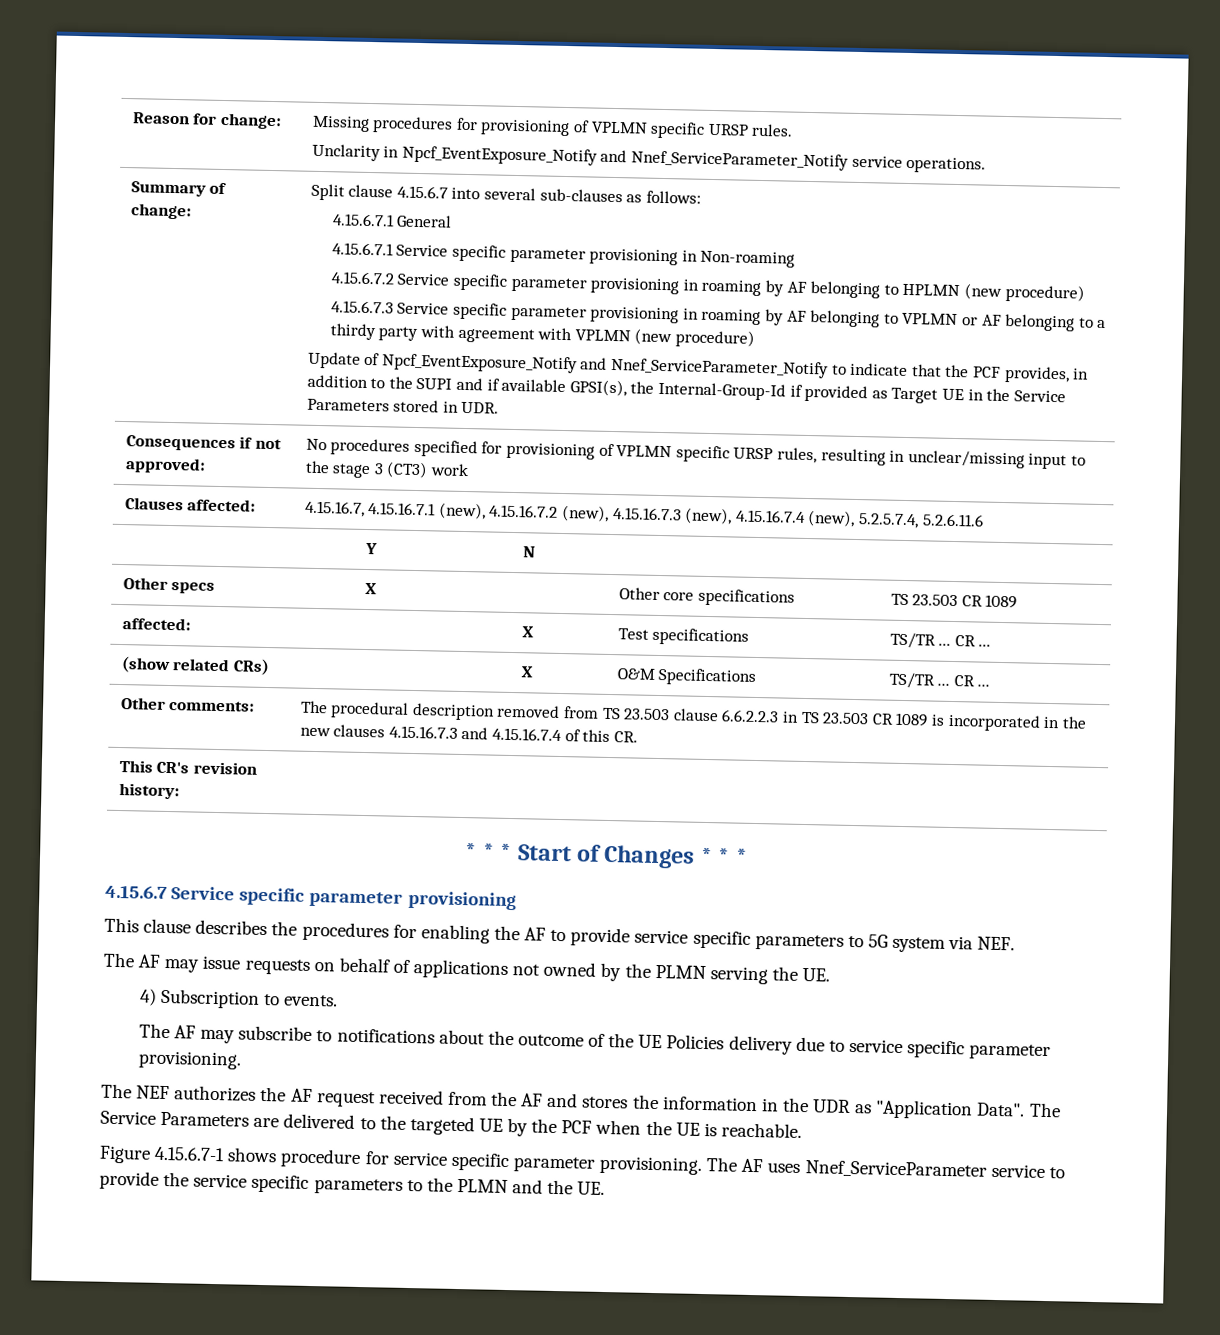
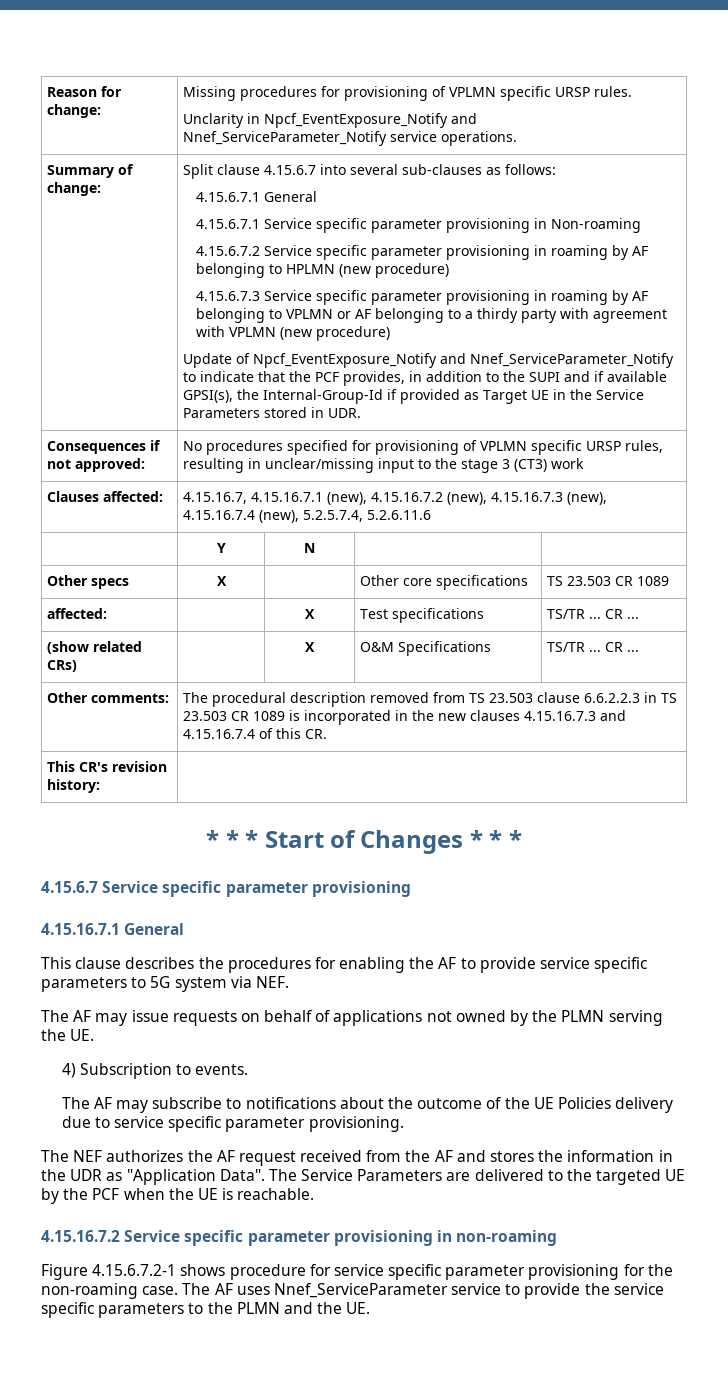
+ 4.15.16.7.1 General
+ 4.15.16.7.2 Service specific parameter provisioning in non-roaming
- Figure 4.15.6.7-1 shows procedure for service specific parameter provisioning.
+ Figure 4.15.6.7.2-1 shows procedure for service specific parameter provisioning for the non-roaming case.

